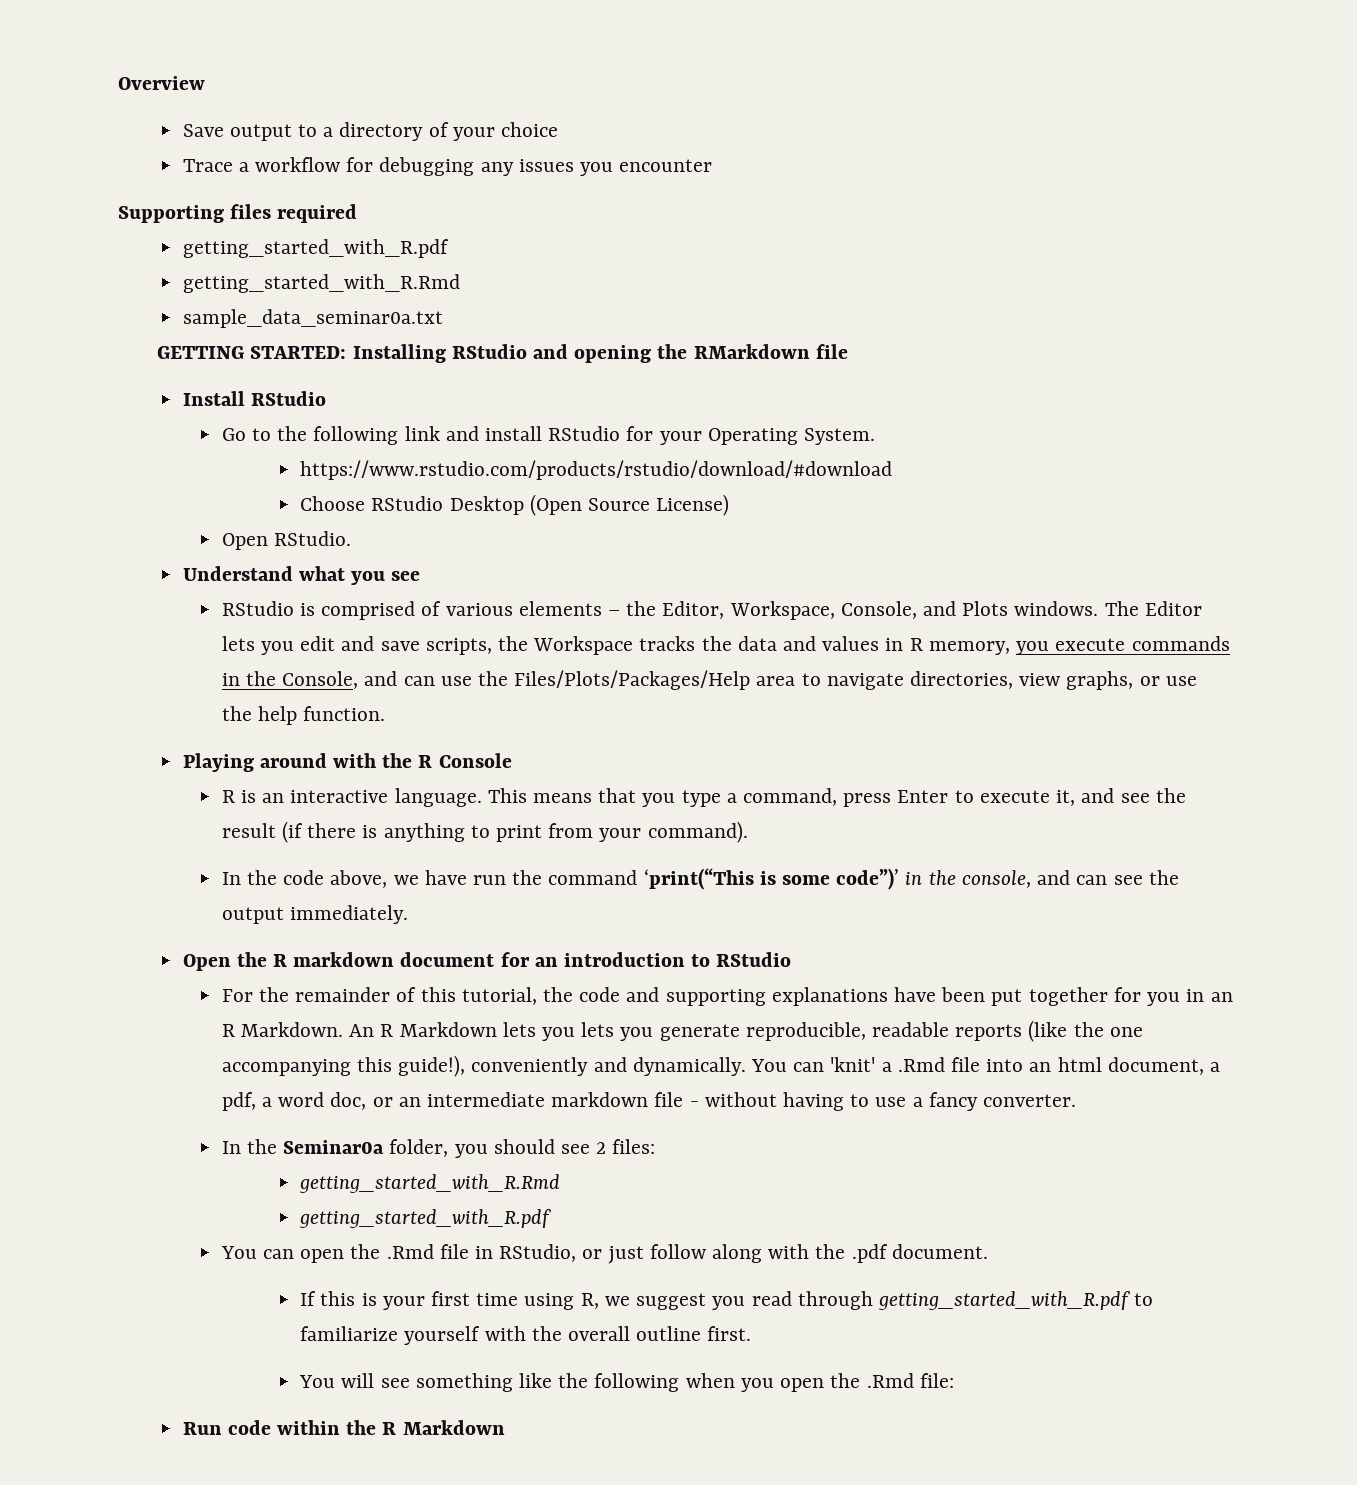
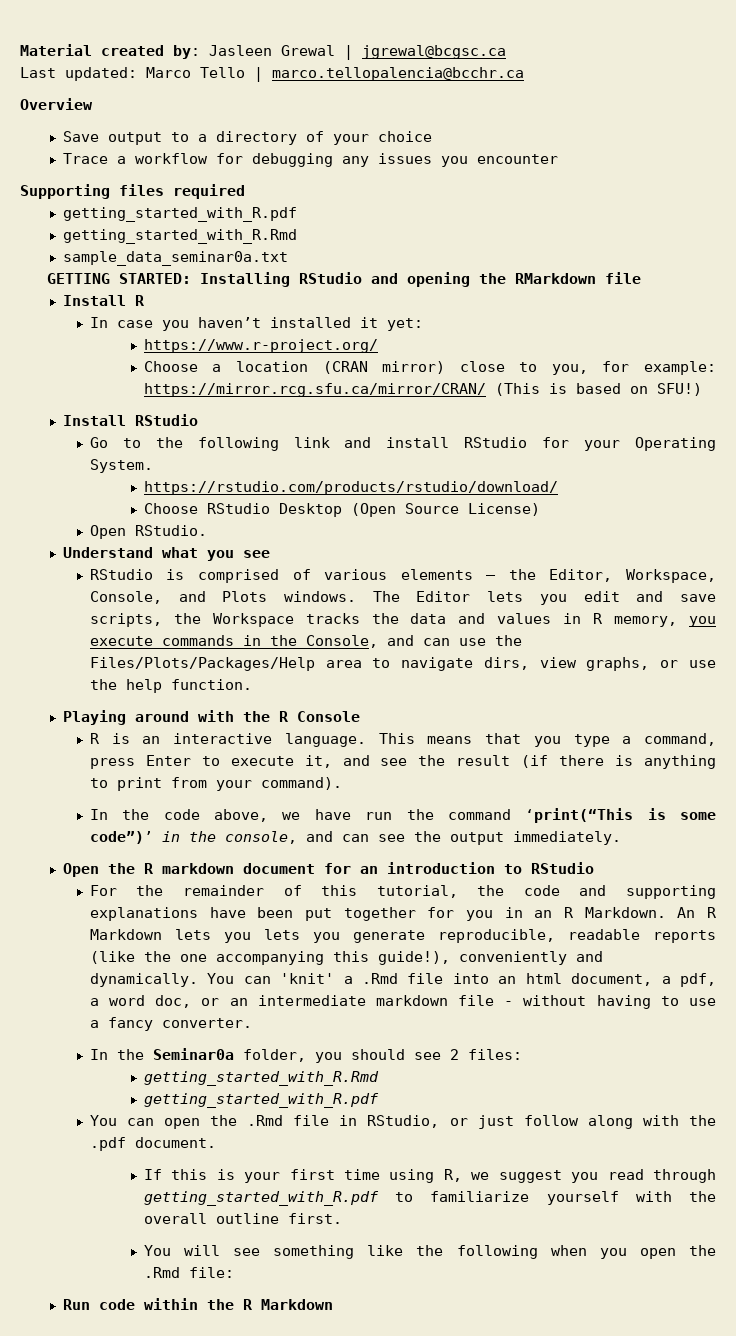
+ Material created by: Jasleen Grewal | jgrewal@bcgsc.ca
+ Last updated: Marco Tello | marco.tellopalencia@bcchr.ca
+ Install R
+ In case you haven’t installed it yet:
+ https://www.r-project.org/
+ Choose a location (CRAN mirror) close to you, for example: https://mirror.rcg.sfu.ca/mirror/CRAN/ (This is based on SFU!)
- https://www.rstudio.com/products/rstudio/download/#download
+ https://rstudio.com/products/rstudio/download/
- The Editor lets you edit and save scripts, the Workspace tracks the data and values in R memory, you execute commands in the Console, and can use the Files/Plots/Packages/Help area to navigate directories, view graphs, or use the help function.
+ The Editor lets you edit and save scripts, the Workspace tracks the data and values in R memory, you execute commands in the Console, and can use the Files/Plots/Packages/Help area to navigate dirs, view graphs, or use the help function.

